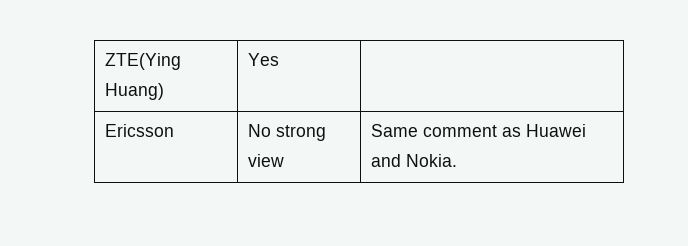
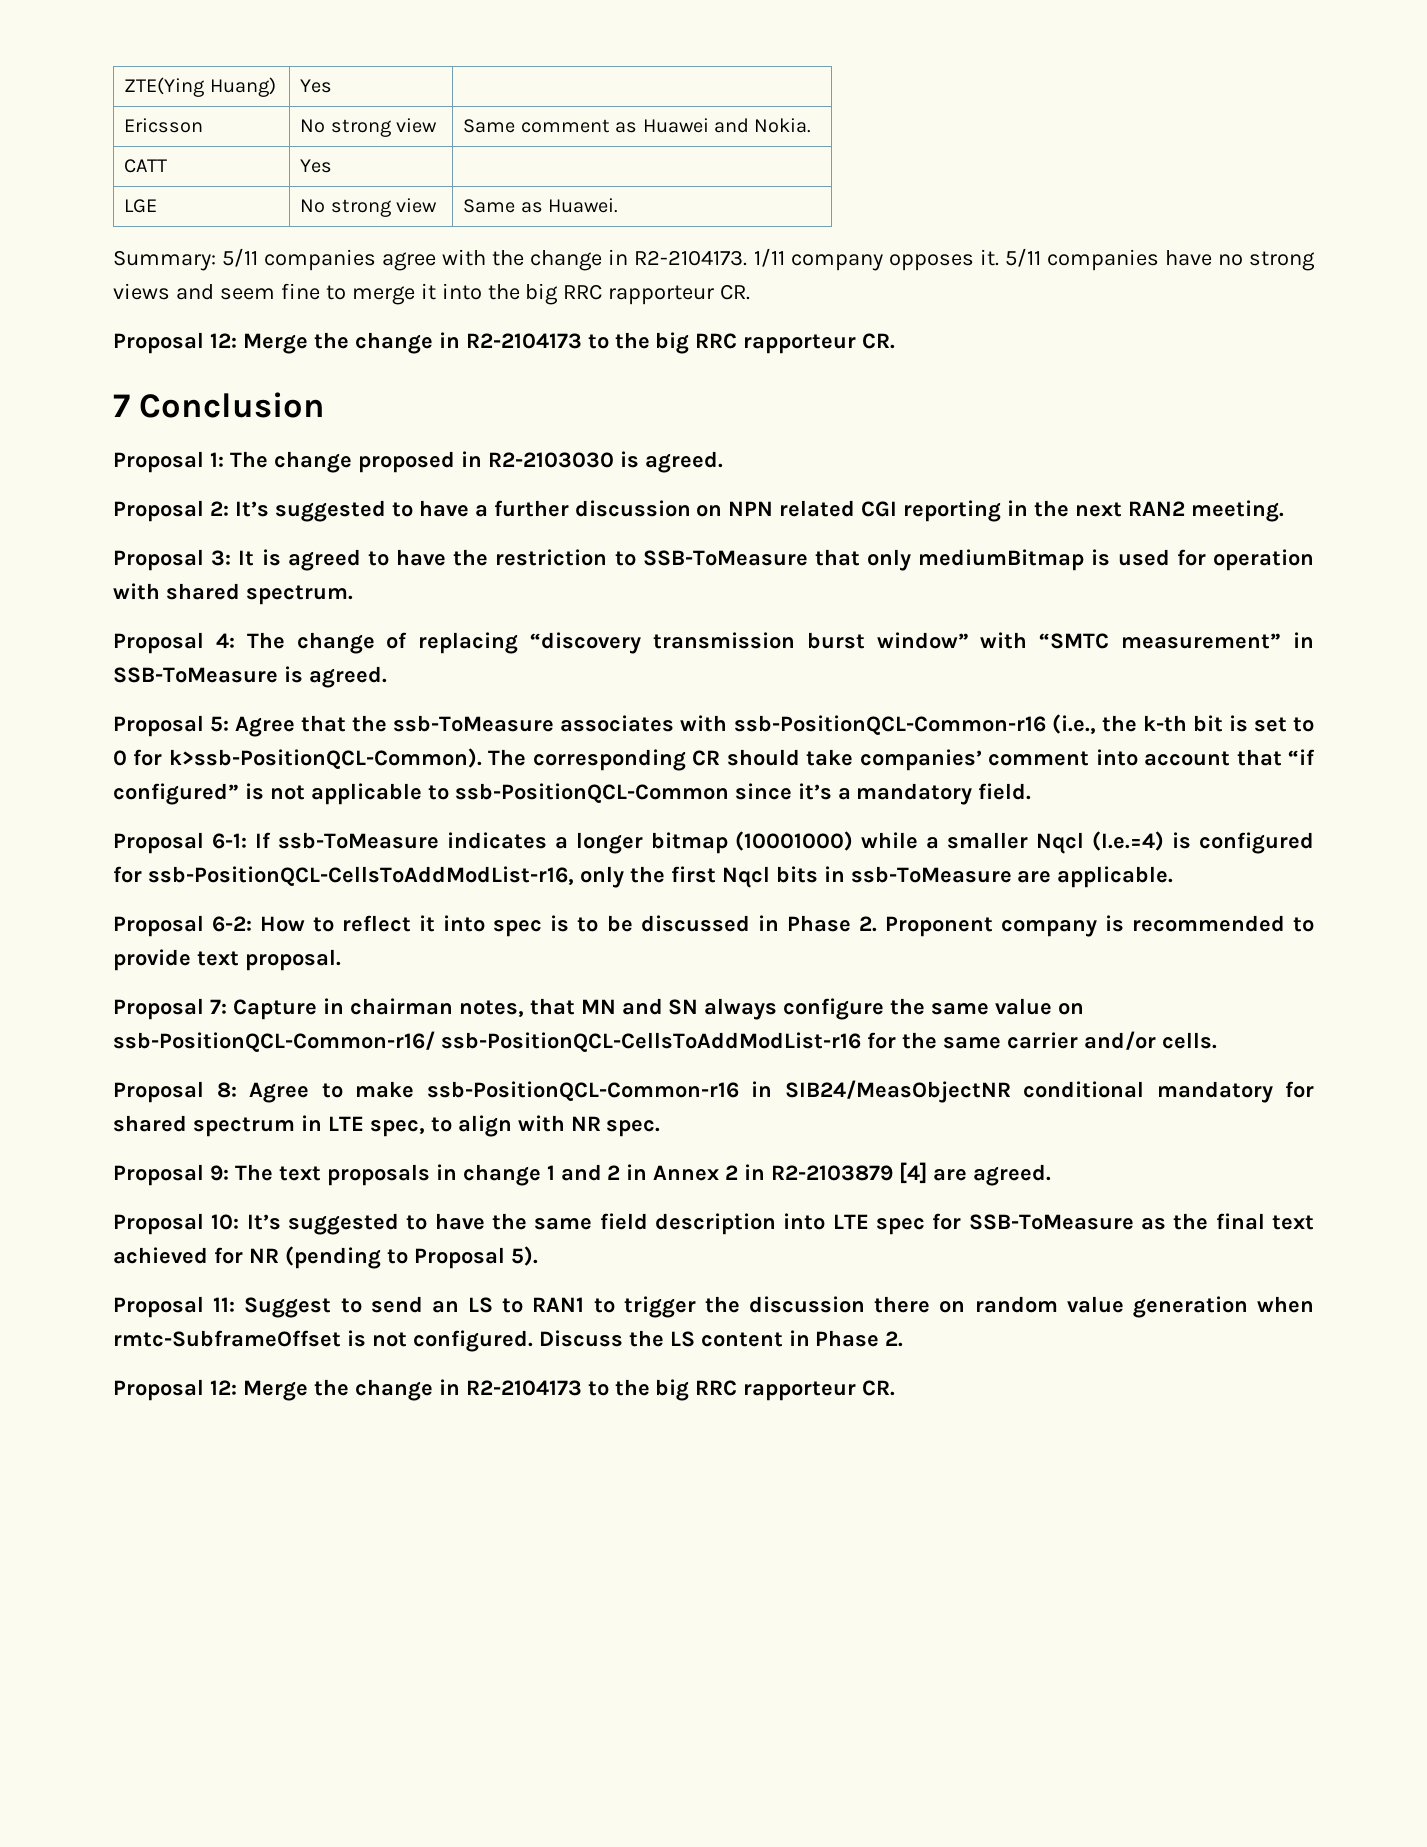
+ CATT | Yes |
+ LGE | No strong view | Same as Huawei.
+ Summary: 5/11 companies agree with the change in R2-2104173. 1/11 company opposes it. 5/11 companies have no strong views and seem fine to merge it into the big RRC rapporteur CR.
+ Proposal 12: Merge the change in R2-2104173 to the big RRC rapporteur CR.
+ 7 Conclusion
+ Proposal 1: The change proposed in R2-2103030 is agreed.
+ Proposal 2: It’s suggested to have a further discussion on NPN related CGI reporting in the next RAN2 meeting.
+ Proposal 3: It is agreed to have the restriction to SSB-ToMeasure that only mediumBitmap is used for operation with shared spectrum.
+ Proposal 4: The change of replacing “discovery transmission burst window” with “SMTC measurement” in SSB-ToMeasure is agreed.
+ Proposal 5: Agree that the ssb-ToMeasure associates with ssb-PositionQCL-Common-r16 (i.e., the k-th bit is set to 0 for k>ssb-PositionQCL-Common). The corresponding CR should take companies’ comment into account that “if configured” is not applicable to ssb-PositionQCL-Common since it’s a mandatory field.
+ Proposal 6-1: If ssb-ToMeasure indicates a longer bitmap (10001000) while a smaller Nqcl (I.e.=4) is configured for ssb-PositionQCL-CellsToAddModList-r16, only the first Nqcl bits in ssb-ToMeasure are applicable.
+ Proposal 6-2: How to reflect it into spec is to be discussed in Phase 2. Proponent company is recommended to provide text proposal.
+ Proposal 7: Capture in chairman notes, that MN and SN always configure the same value on ssb-PositionQCL-Common-r16/ ssb-PositionQCL-CellsToAddModList-r16 for the same carrier and/or cells.
+ Proposal 8: Agree to make ssb-PositionQCL-Common-r16 in SIB24/MeasObjectNR conditional mandatory for shared spectrum in LTE spec, to align with NR spec.
+ Proposal 9: The text proposals in change 1 and 2 in Annex 2 in R2-2103879 [4] are agreed.
+ Proposal 10: It’s suggested to have the same field description into LTE spec for SSB-ToMeasure as the final text achieved for NR (pending to Proposal 5).
+ Proposal 11: Suggest to send an LS to RAN1 to trigger the discussion there on random value generation when rmtc-SubframeOffset is not configured. Discuss the LS content in Phase 2.
+ Proposal 12: Merge the change in R2-2104173 to the big RRC rapporteur CR.

